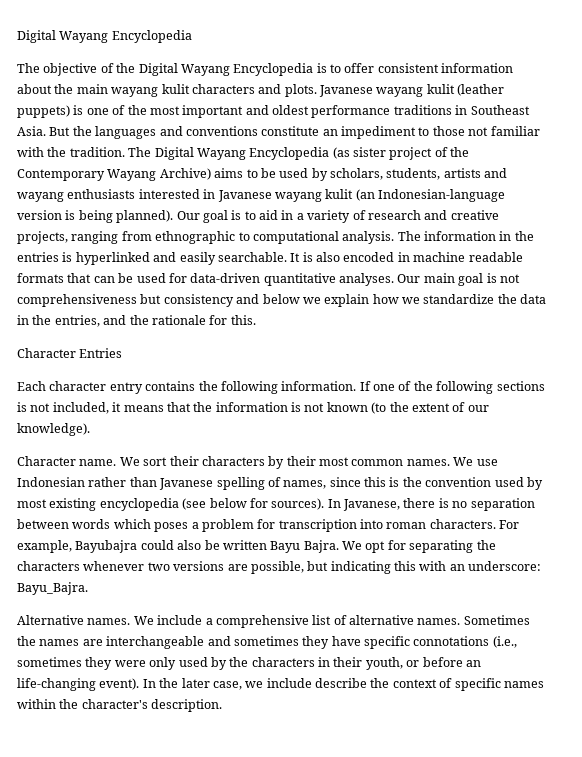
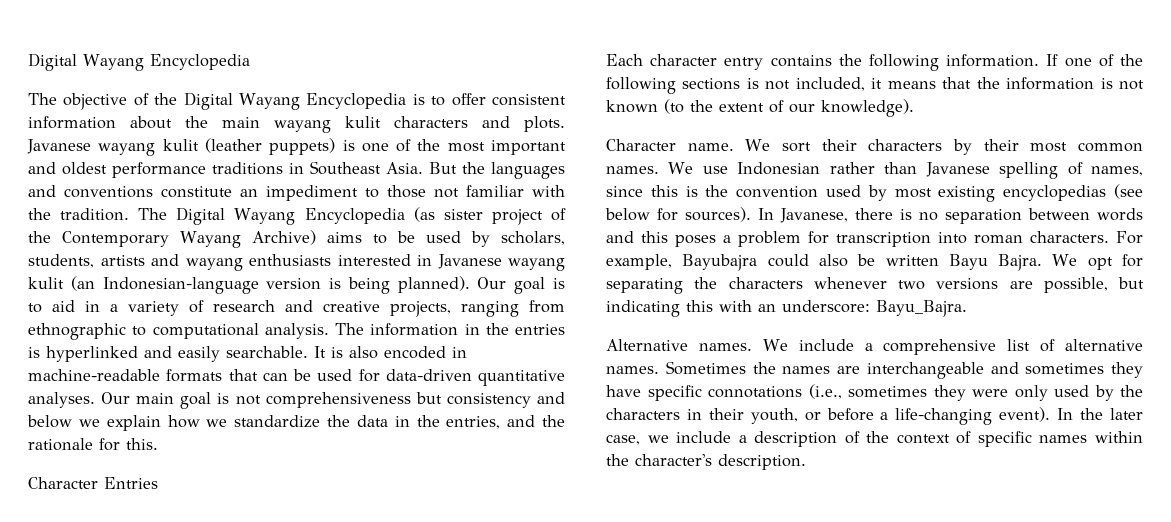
- It is also encoded in machine readable formats that can be used for data-driven quantitative analyses.
+ It is also encoded in machine-readable formats that can be used for data-driven quantitative analyses.
- We use Indonesian rather than Javanese spelling of names, since this is the convention used by most existing encyclopedia (see below for sources).
+ We use Indonesian rather than Javanese spelling of names, since this is the convention used by most existing encyclopedias (see below for sources).
- In Javanese, there is no separation between words which poses a problem for transcription into roman characters.
+ In Javanese, there is no separation between words and this poses a problem for transcription into roman characters.
- Sometimes the names are interchangeable and sometimes they have specific connotations (i.e., sometimes they were only used by the characters in their youth, or before an life-changing event).
+ Sometimes the names are interchangeable and sometimes they have specific connotations (i.e., sometimes they were only used by the characters in their youth, or before a life-changing event).
- In the later case, we include describe the context of specific names within the character's description.
+ In the later case, we include a description of the context of specific names within the character's description.

